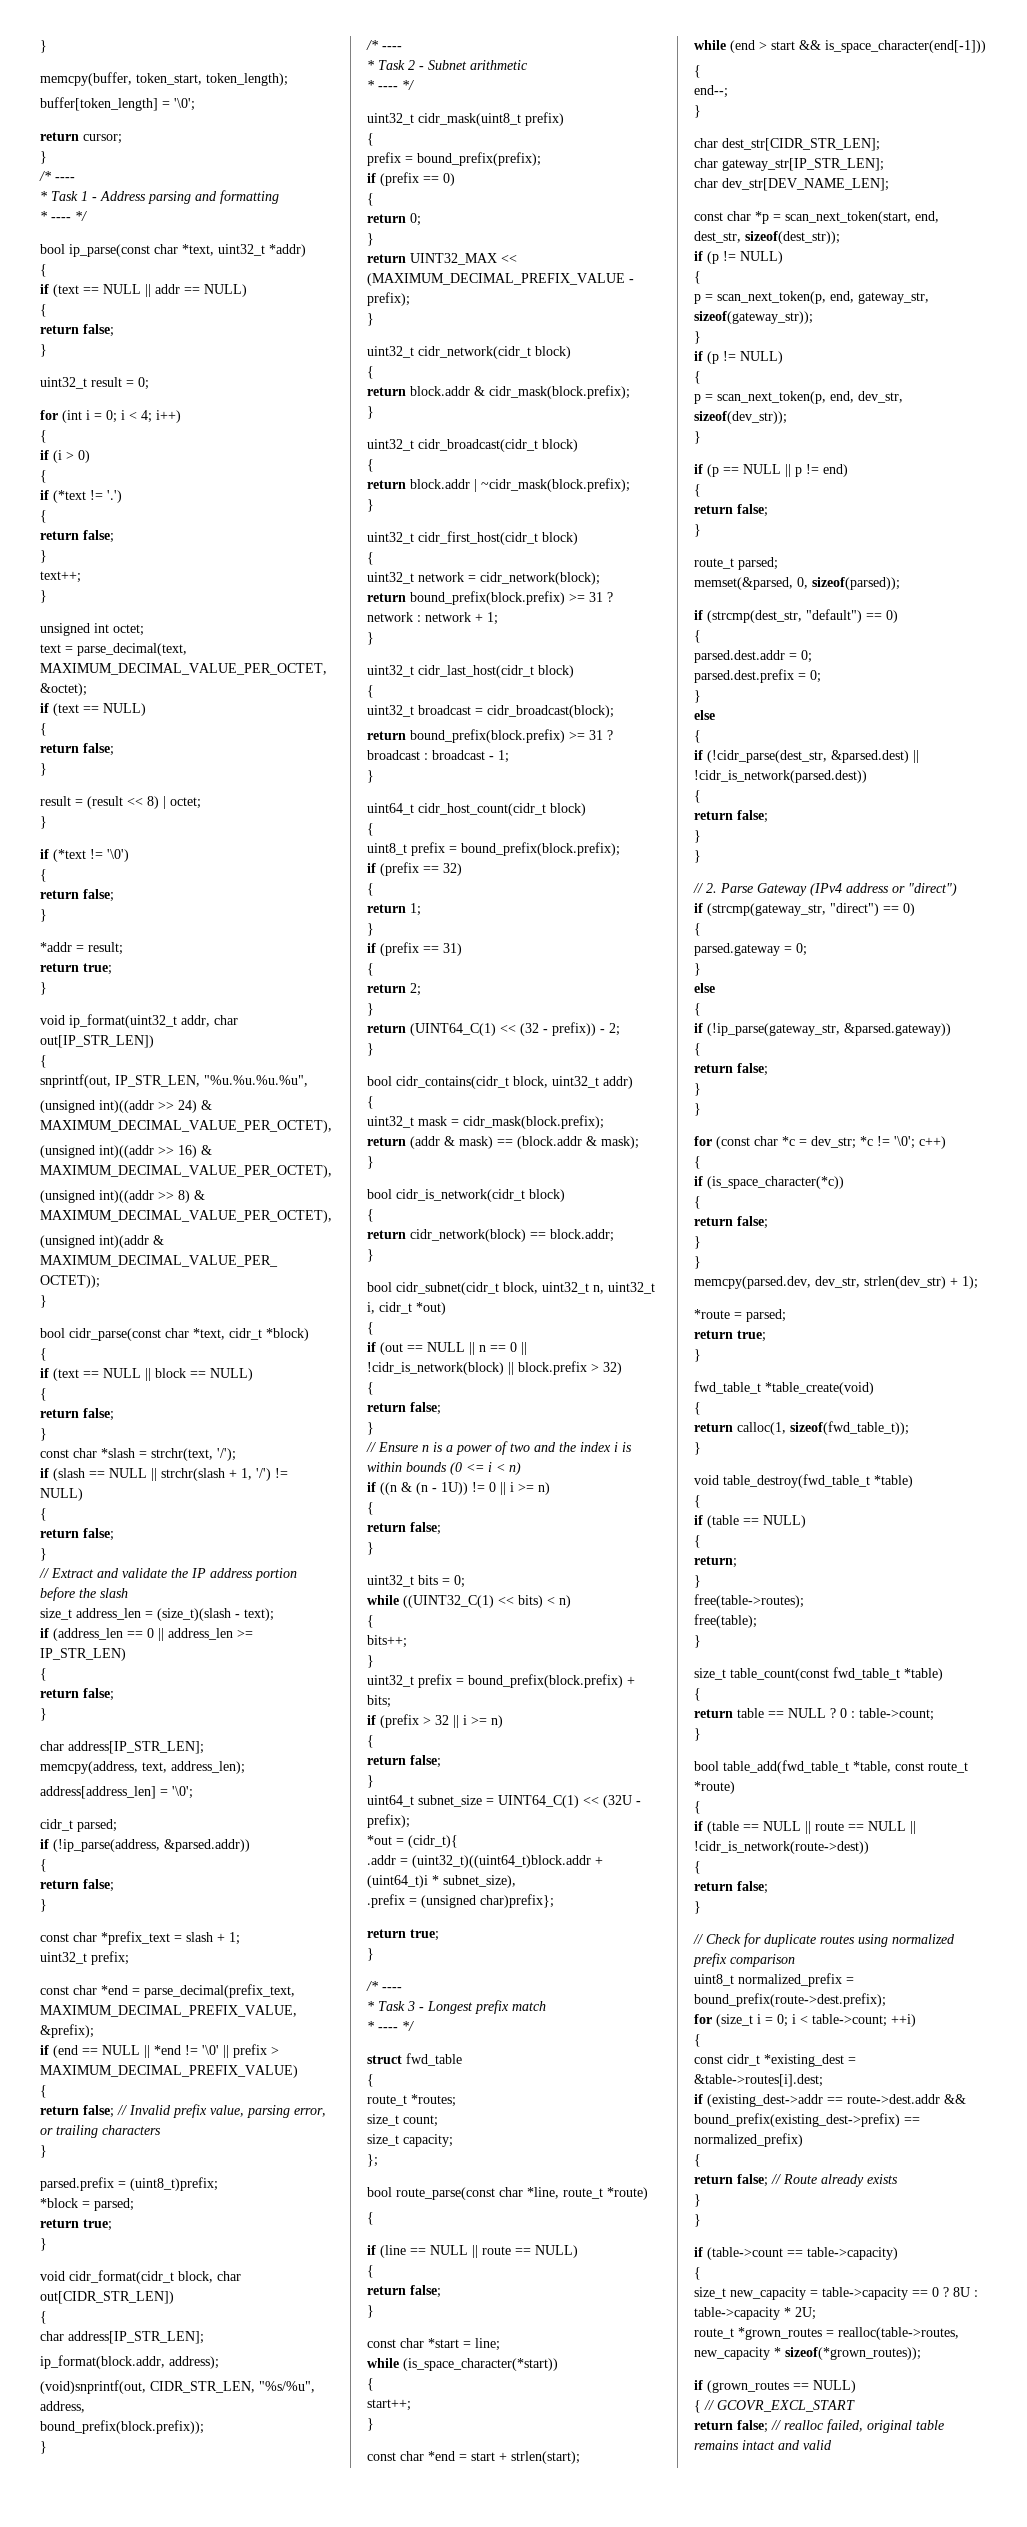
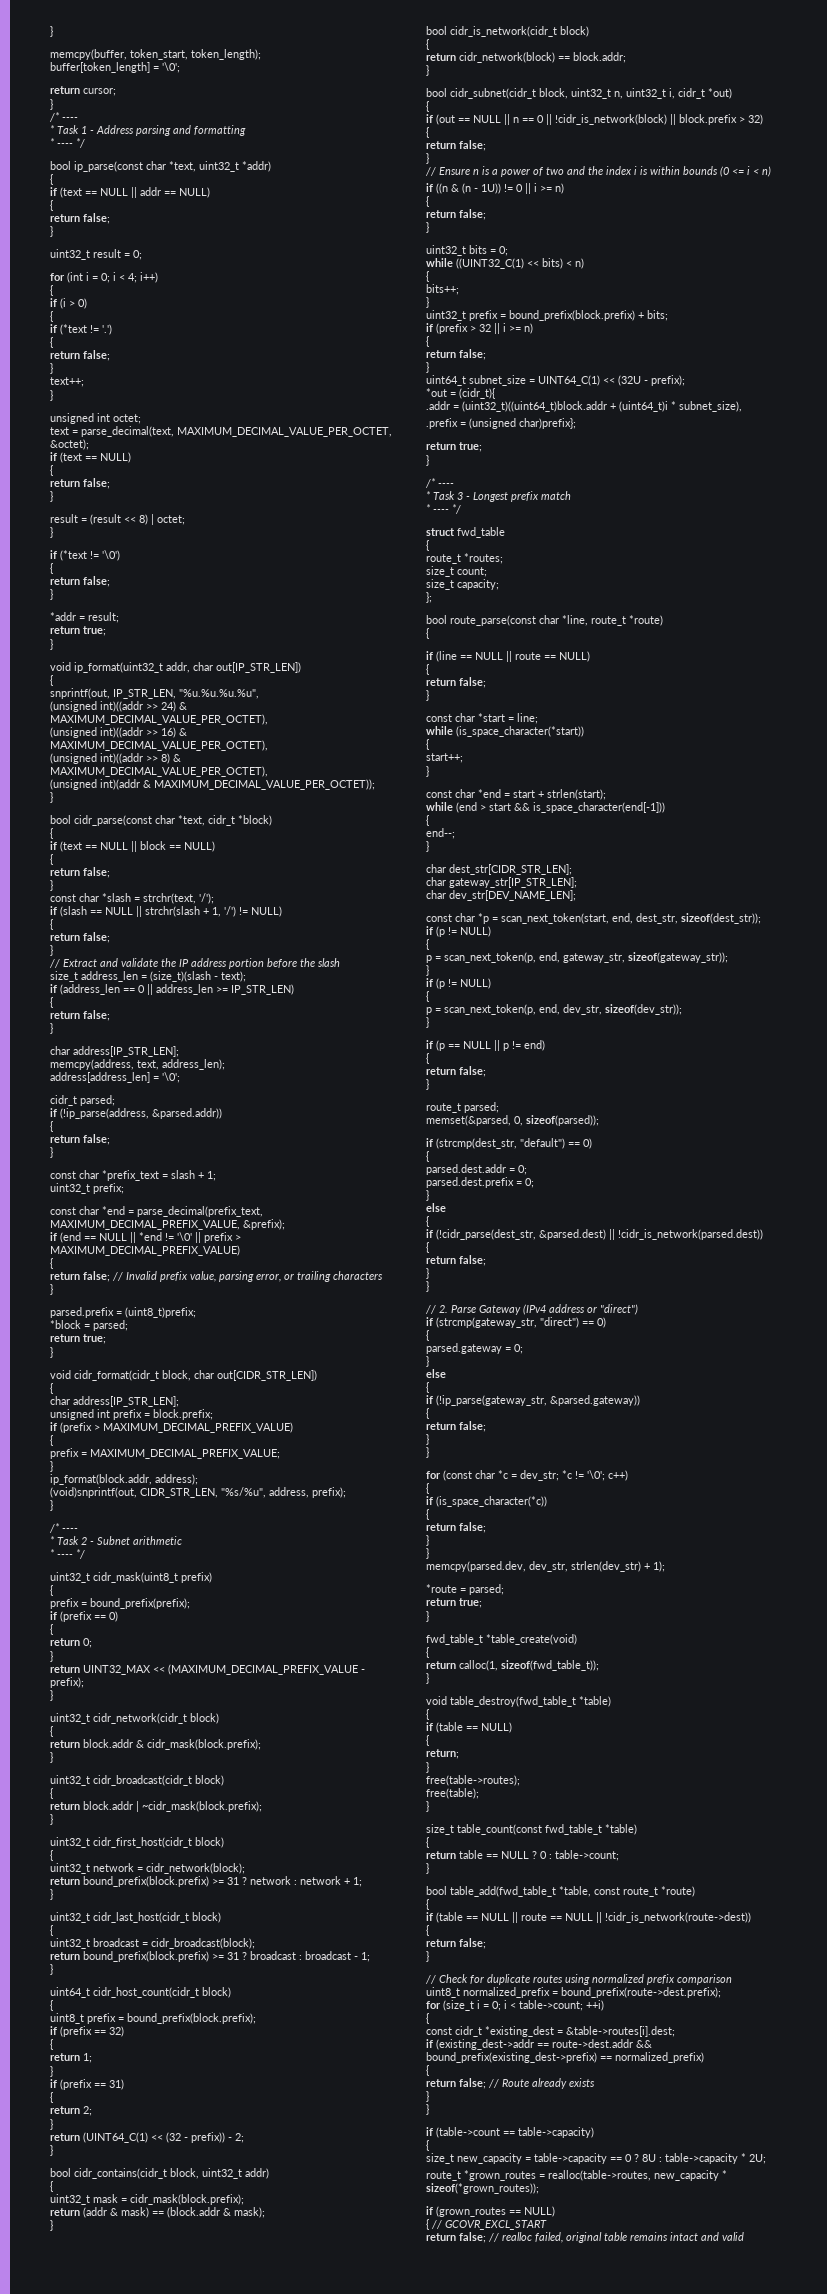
+ unsigned int prefix = block.prefix;
+ if (prefix > MAXIMUM_DECIMAL_PREFIX_VALUE)
+ {
+ prefix = MAXIMUM_DECIMAL_PREFIX_VALUE;
+ }
- (void)snprintf(out, CIDR_STR_LEN, "%s/%u", address,
- bound_prefix(block.prefix));
+ (void)snprintf(out, CIDR_STR_LEN, "%s/%u", address, prefix);

